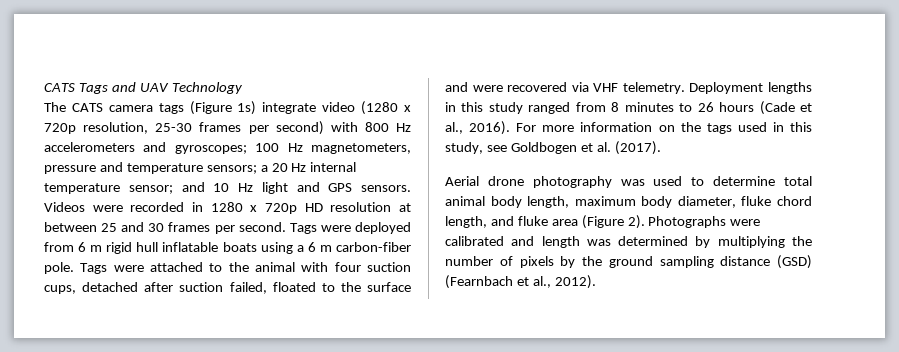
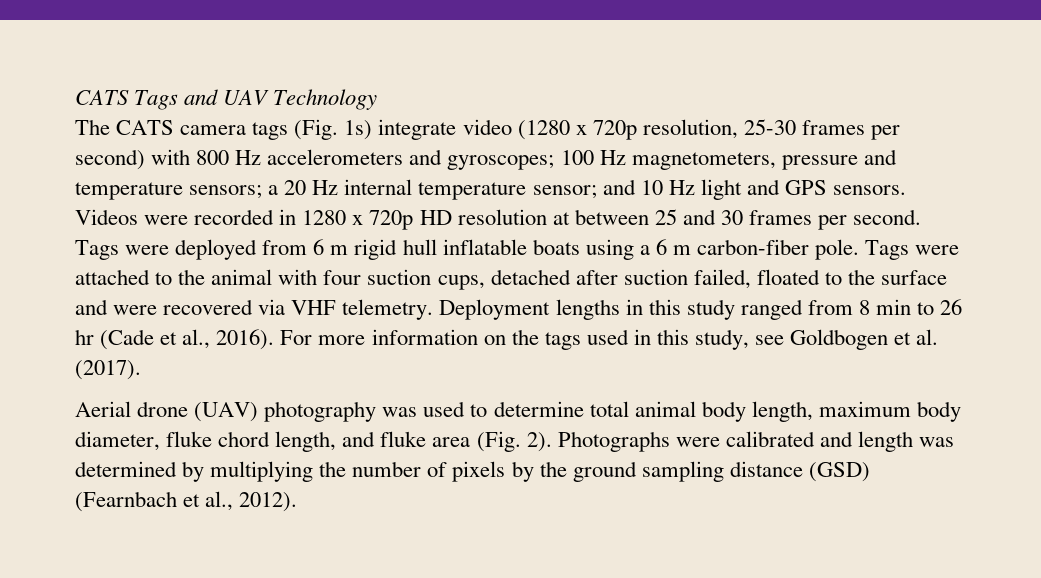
- The CATS camera tags (Figure 1s) integrate video (1280 x 720p resolution, 25-30 frames per second) with 800 Hz accelerometers and gyroscopes; 100 Hz magnetometers, pressure and temperature sensors; a 20 Hz internal temperature sensor; and 10 Hz light and GPS sensors.
+ The CATS camera tags (Fig. 1s) integrate video (1280 x 720p resolution, 25-30 frames per second) with 800 Hz accelerometers and gyroscopes; 100 Hz magnetometers, pressure and temperature sensors; a 20 Hz internal temperature sensor; and 10 Hz light and GPS sensors.
- Deployment lengths in this study ranged from 8 minutes to 26 hours (Cade et al., 2016).
+ Deployment lengths in this study ranged from 8 min to 26 hr (Cade et al., 2016).
- Aerial drone photography was used to determine total animal body length, maximum body diameter, fluke chord length, and fluke area (Figure 2).
+ Aerial drone (UAV) photography was used to determine total animal body length, maximum body diameter, fluke chord length, and fluke area (Fig. 2).

